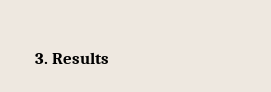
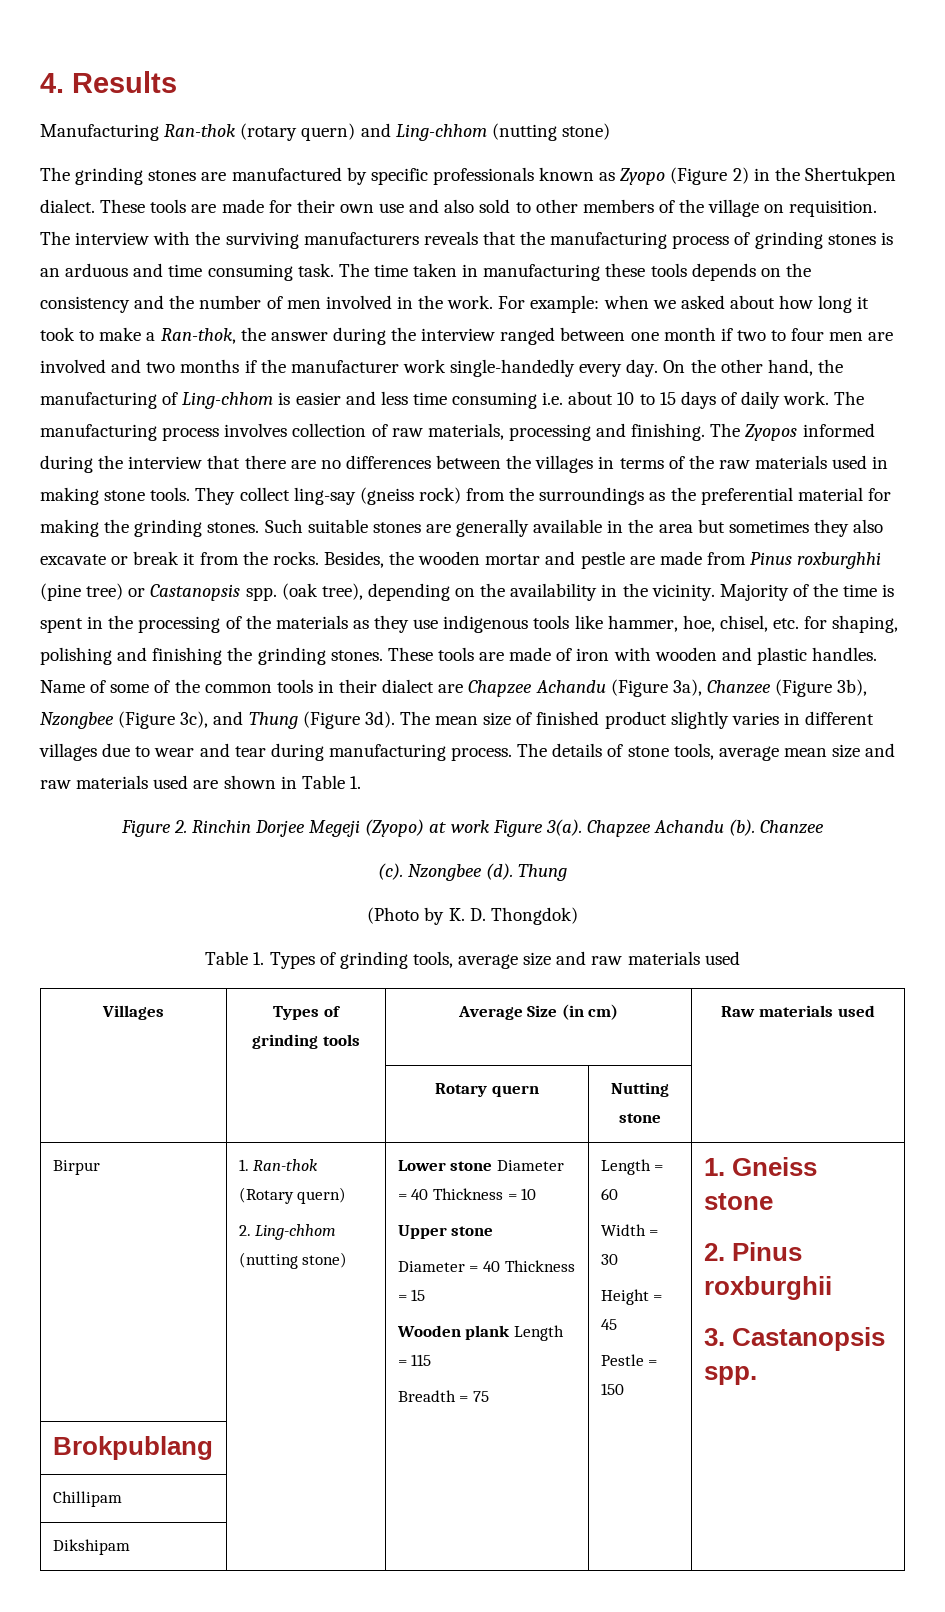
- 3. Results
+ 4. Results
+ Manufacturing Ran-thok (rotary quern) and Ling-chhom (nutting stone)
+ The grinding stones are manufactured by specific professionals known as Zyopo (Figure 2) in the Shertukpen dialect. These tools are made for their own use and also sold to other members of the village on requisition. The interview with the surviving manufacturers reveals that the manufacturing process of grinding stones is an arduous and time consuming task. The time taken in manufacturing these tools depends on the consistency and the number of men involved in the work. For example: when we asked about how long it took to make a Ran-thok, the answer during the interview ranged between one month if two to four men are involved and two months if the manufacturer work single-handedly every day. On the other hand, the manufacturing of Ling-chhom is easier and less time consuming i.e. about 10 to 15 days of daily work. The manufacturing process involves collection of raw materials, processing and finishing. The Zyopos informed during the interview that there are no differences between the villages in terms of the raw materials used in making stone tools. They collect ling-say (gneiss rock) from the surroundings as the preferential material for making the grinding stones. Such suitable stones are generally available in the area but sometimes they also excavate or break it from the rocks. Besides, the wooden mortar and pestle are made from Pinus roxburghhi (pine tree) or Castanopsis spp. (oak tree), depending on the availability in the vicinity. Majority of the time is spent in the processing of the materials as they use indigenous tools like hammer, hoe, chisel, etc. for shaping, polishing and finishing the grinding stones. These tools are made of iron with wooden and plastic handles. Name of some of the common tools in their dialect are Chapzee Achandu (Figure 3a), Chanzee (Figure 3b), Nzongbee (Figure 3c), and Thung (Figure 3d). The mean size of finished product slightly varies in different villages due to wear and tear during manufacturing process. The details of stone tools, average mean size and raw materials used are shown in Table 1.
+ Figure 2. Rinchin Dorjee Megeji (Zyopo) at work Figure 3(a). Chapzee Achandu (b). Chanzee
+ (c). Nzongbee (d). Thung
+ (Photo by K. D. Thongdok)
+ Table 1. Types of grinding tools, average size and raw materials used
+ Villages | Types of grinding tools | Average Size (in cm) | Raw materials used
+ | | Rotary quern | Nutting stone |
+ Birpur | 1. Ran-thok (Rotary quern)
+ 2. Ling-chhom (nutting stone) | Lower stone Diameter = 40 Thickness = 10
+ Upper stone
+ Diameter = 40 Thickness = 15
+ Wooden plank Length = 115
+ Breadth = 75 | Length = 60
+ Width = 30
+ Height = 45
+ Pestle = 150 | 1. Gneiss stone
+ 2. Pinus roxburghii
+ 3. Castanopsis spp.
+ Brokpublang | | | |
+ Chillipam | | | |
+ Dikshipam | | | |

